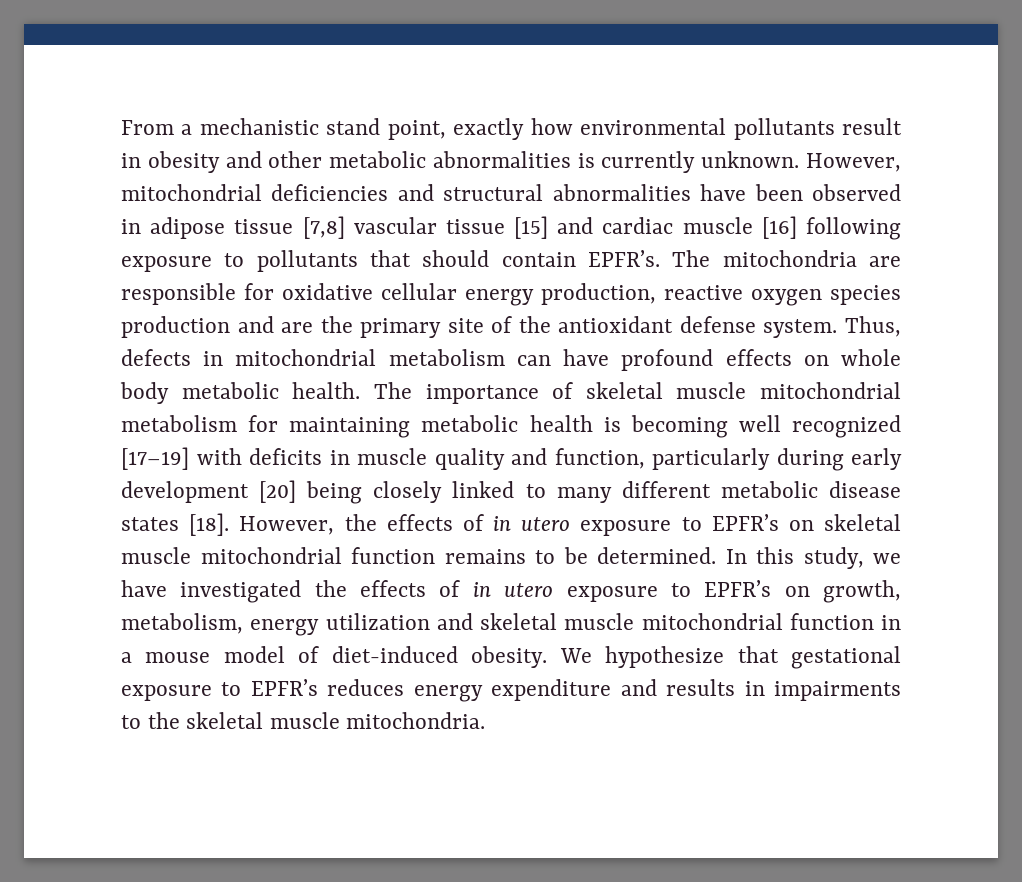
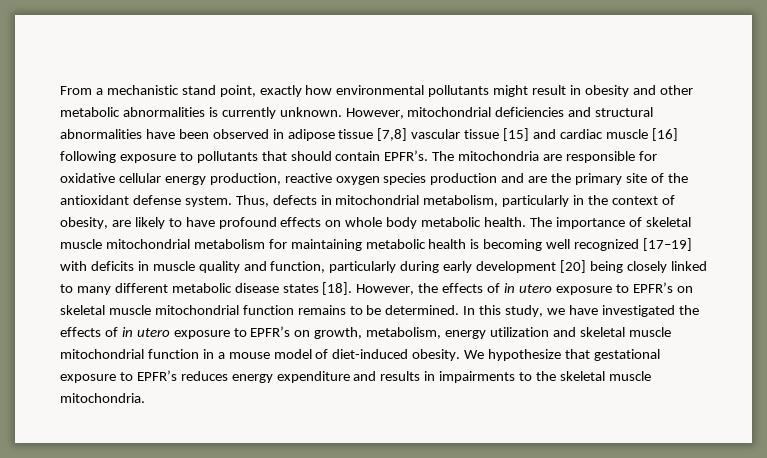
- From a mechanistic stand point, exactly how environmental pollutants result in obesity and other metabolic abnormalities is currently unknown.
+ From a mechanistic stand point, exactly how environmental pollutants might result in obesity and other metabolic abnormalities is currently unknown.
- Thus, defects in mitochondrial metabolism can have profound effects on whole body metabolic health.
+ Thus, defects in mitochondrial metabolism, particularly in the context of obesity, are likely to have profound effects on whole body metabolic health.

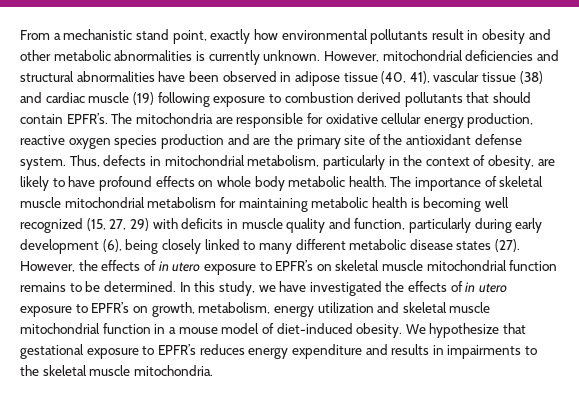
- From a mechanistic stand point, exactly how environmental pollutants might result in obesity and other metabolic abnormalities is currently unknown.
+ From a mechanistic stand point, exactly how environmental pollutants result in obesity and other metabolic abnormalities is currently unknown.
- However, mitochondrial deficiencies and structural abnormalities have been observed in adipose tissue [7,8] vascular tissue [15] and cardiac muscle [16] following exposure to pollutants that should contain EPFR’s.
+ However, mitochondrial deficiencies and structural abnormalities have been observed in adipose tissue (40, 41), vascular tissue (38) and cardiac muscle (19) following exposure to combustion derived pollutants that should contain EPFR’s.
- The importance of skeletal muscle mitochondrial metabolism for maintaining metabolic health is becoming well recognized [17–19] with deficits in muscle quality and function, particularly during early development [20] being closely linked to many different metabolic disease states [18].
+ The importance of skeletal muscle mitochondrial metabolism for maintaining metabolic health is becoming well recognized (15, 27, 29) with deficits in muscle quality and function, particularly during early development (6), being closely linked to many different metabolic disease states (27).

